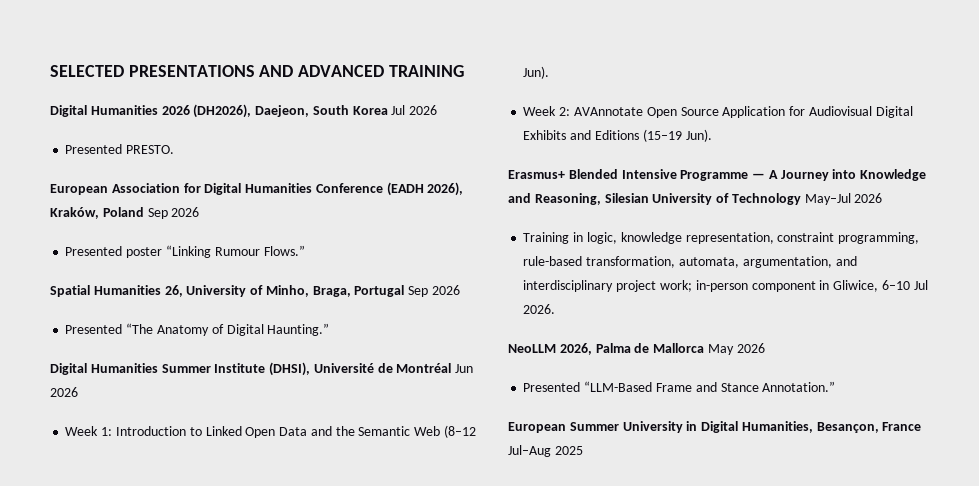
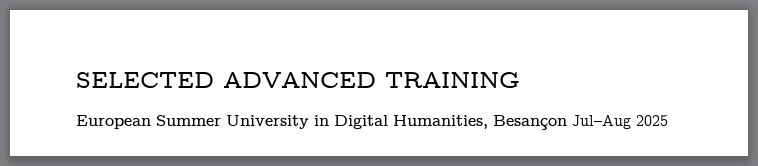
- SELECTED PRESENTATIONS AND ADVANCED TRAINING
+ SELECTED ADVANCED TRAINING
- Digital Humanities 2026 (DH2026), Daejeon, South Korea Jul 2026
- Presented PRESTO.
- European Association for Digital Humanities Conference (EADH 2026), Kraków, Poland Sep 2026
- Presented poster “Linking Rumour Flows.”
- Spatial Humanities 26, University of Minho, Braga, Portugal Sep 2026
- Presented “The Anatomy of Digital Haunting.”
- Digital Humanities Summer Institute (DHSI), Université de Montréal Jun 2026
- Week 1: Introduction to Linked Open Data and the Semantic Web (8–12 Jun).
- Week 2: AVAnnotate Open Source Application for Audiovisual Digital Exhibits and Editions (15–19 Jun).
- Erasmus+ Blended Intensive Programme — A Journey into Knowledge and Reasoning, Silesian University of Technology May–Jul 2026
- Training in logic, knowledge representation, constraint programming, rule-based transformation, automata, argumentation, and interdisciplinary project work; in-person component in Gliwice, 6–10 Jul 2026.
- NeoLLM 2026, Palma de Mallorca May 2026
- Presented “LLM-Based Frame and Stance Annotation.”
- European Summer University in Digital Humanities, Besançon, France Jul–Aug 2025
+ European Summer University in Digital Humanities, Besançon Jul–Aug 2025

